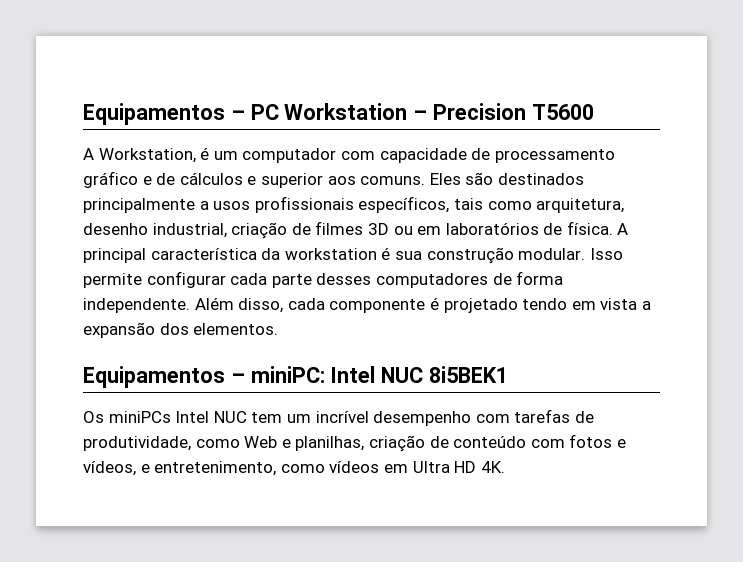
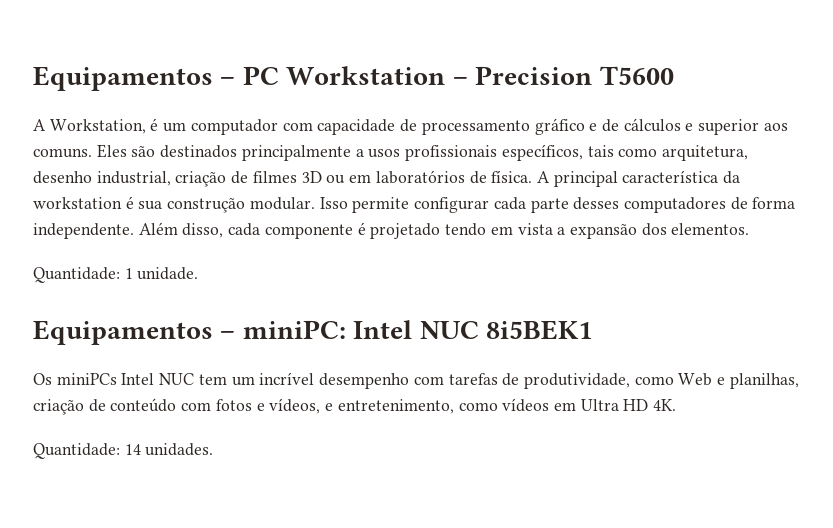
+ Quantidade: 1 unidade.
+ Quantidade: 14 unidades.

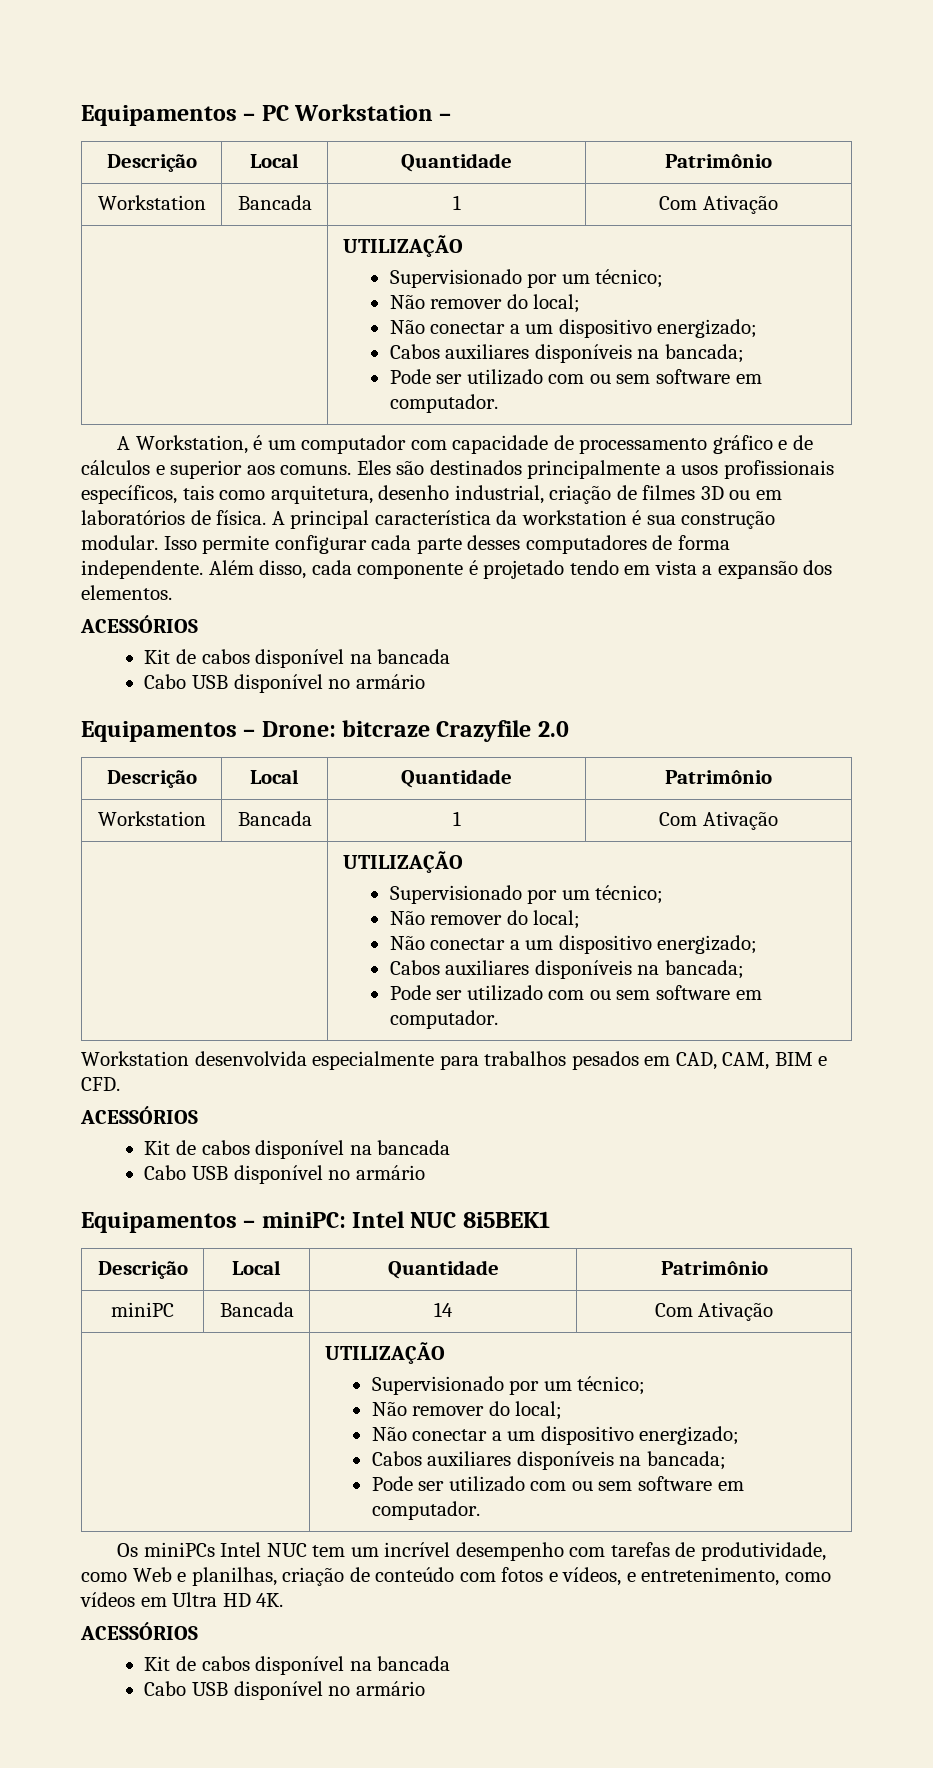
- Equipamentos – PC Workstation – Precision T5600
+ Equipamentos – PC Workstation –
+ Descrição | Local | Quantidade | Patrimônio
+ Workstation | Bancada | 1 | Com Ativação
+ | UTILIZAÇÃO
+ Supervisionado por um técnico;
+ Não remover do local;
+ Não conectar a um dispositivo energizado;
+ Cabos auxiliares disponíveis na bancada;
+ Pode ser utilizado com ou sem software em computador.
  Além disso, cada componente é projetado tendo em vista a expansão dos elementos.
- Quantidade: 1 unidade.
+ ACESSÓRIOS
+ Kit de cabos disponível na bancada
+ Cabo USB disponível no armário
+ Equipamentos – Drone: bitcraze Crazyfile 2.0
+ Descrição | Local | Quantidade | Patrimônio
+ Workstation | Bancada | 1 | Com Ativação
+ | UTILIZAÇÃO
+ Supervisionado por um técnico;
+ Não remover do local;
+ Não conectar a um dispositivo energizado;
+ Cabos auxiliares disponíveis na bancada;
+ Pode ser utilizado com ou sem software em computador.
+ Workstation desenvolvida especialmente para trabalhos pesados em CAD, CAM, BIM e CFD.
+ ACESSÓRIOS
+ Kit de cabos disponível na bancada
+ Cabo USB disponível no armário
  Equipamentos – miniPC: Intel NUC 8i5BEK1
+ Descrição | Local | Quantidade | Patrimônio
+ miniPC | Bancada | 14 | Com Ativação
+ | UTILIZAÇÃO
+ Supervisionado por um técnico;
+ Não remover do local;
+ Não conectar a um dispositivo energizado;
+ Cabos auxiliares disponíveis na bancada;
+ Pode ser utilizado com ou sem software em computador.
  Os miniPCs Intel NUC tem um incrível desempenho com tarefas de produtividade, como Web e planilhas, criação de conteúdo com fotos e vídeos, e entretenimento, como vídeos em Ultra HD 4K.
- Quantidade: 14 unidades.
+ ACESSÓRIOS
+ Kit de cabos disponível na bancada
+ Cabo USB disponível no armário

